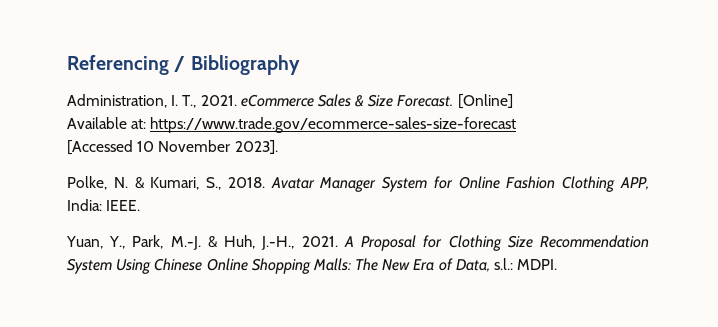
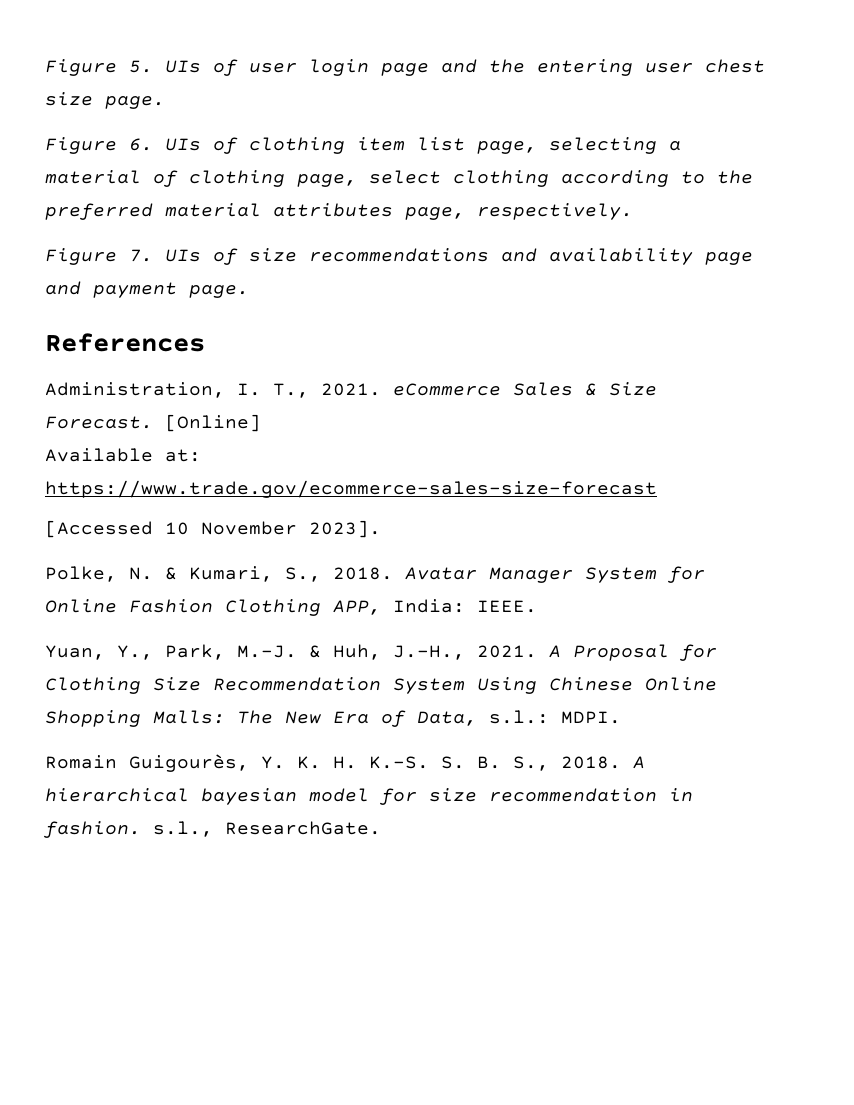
- Referencing / Bibliography
+ Figure 5. UIs of user login page and the entering user chest size page.
+ Figure 6. UIs of clothing item list page, selecting a material of clothing page, select clothing according to the preferred material attributes page, respectively.
+ Figure 7. UIs of size recommendations and availability page and payment page.
+ References
+ Romain Guigourès, Y. K. H. K.-S. S. B. S., 2018. A hierarchical bayesian model for size recommendation in fashion. s.l., ResearchGate.

